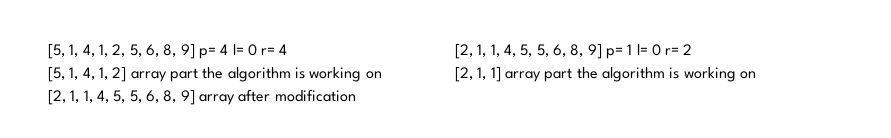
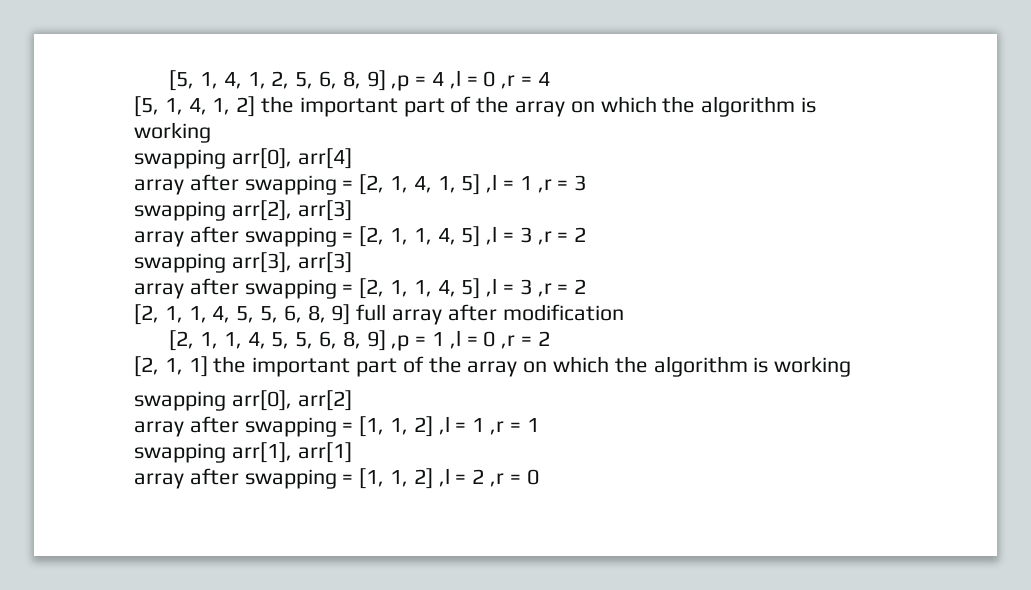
- [5, 1, 4, 1, 2, 5, 6, 8, 9] p= 4 l= 0 r= 4
+ [5, 1, 4, 1, 2, 5, 6, 8, 9] ,p = 4 ,l = 0 ,r = 4
- [5, 1, 4, 1, 2] array part the algorithm is working on
- [2, 1, 1, 4, 5, 5, 6, 8, 9] array after modification
+ [5, 1, 4, 1, 2] the important part of the array on which the algorithm is working
+ swapping arr[0], arr[4]
+ array after swapping = [2, 1, 4, 1, 5] ,l = 1 ,r = 3
+ swapping arr[2], arr[3]
+ array after swapping = [2, 1, 1, 4, 5] ,l = 3 ,r = 2
+ swapping arr[3], arr[3]
+ array after swapping = [2, 1, 1, 4, 5] ,l = 3 ,r = 2
+ [2, 1, 1, 4, 5, 5, 6, 8, 9] full array after modification
- [2, 1, 1, 4, 5, 5, 6, 8, 9] p= 1 l= 0 r= 2
- [2, 1, 1] array part the algorithm is working on
+ [2, 1, 1, 4, 5, 5, 6, 8, 9] ,p = 1 ,l = 0 ,r = 2
+ [2, 1, 1] the important part of the array on which the algorithm is working
+ swapping arr[0], arr[2]
+ array after swapping = [1, 1, 2] ,l = 1 ,r = 1
+ swapping arr[1], arr[1]
+ array after swapping = [1, 1, 2] ,l = 2 ,r = 0

